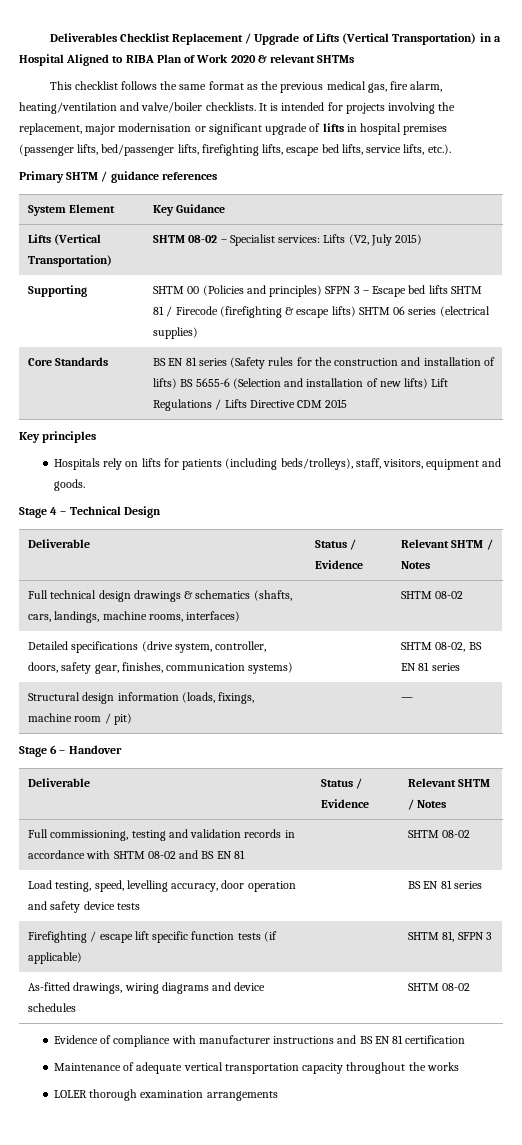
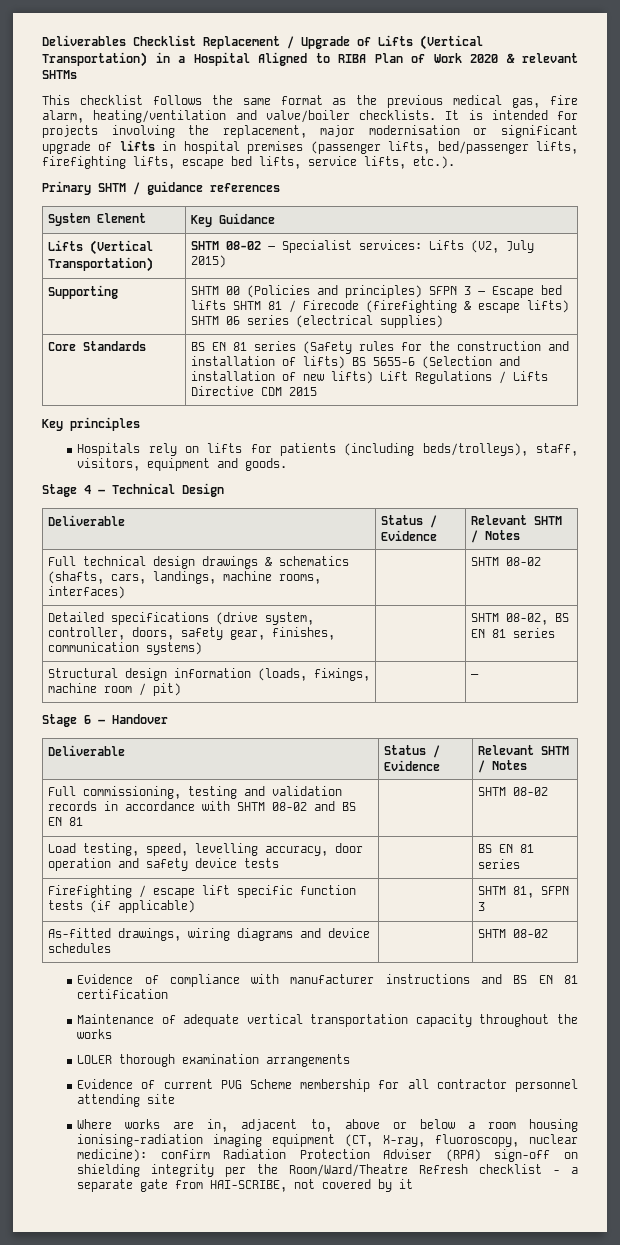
+ Evidence of current PVG Scheme membership for all contractor personnel attending site
+ Where works are in, adjacent to, above or below a room housing ionising-radiation imaging equipment (CT, X-ray, fluoroscopy, nuclear medicine): confirm Radiation Protection Adviser (RPA) sign-off on shielding integrity per the Room/Ward/Theatre Refresh checklist - a separate gate from HAI-SCRIBE, not covered by it

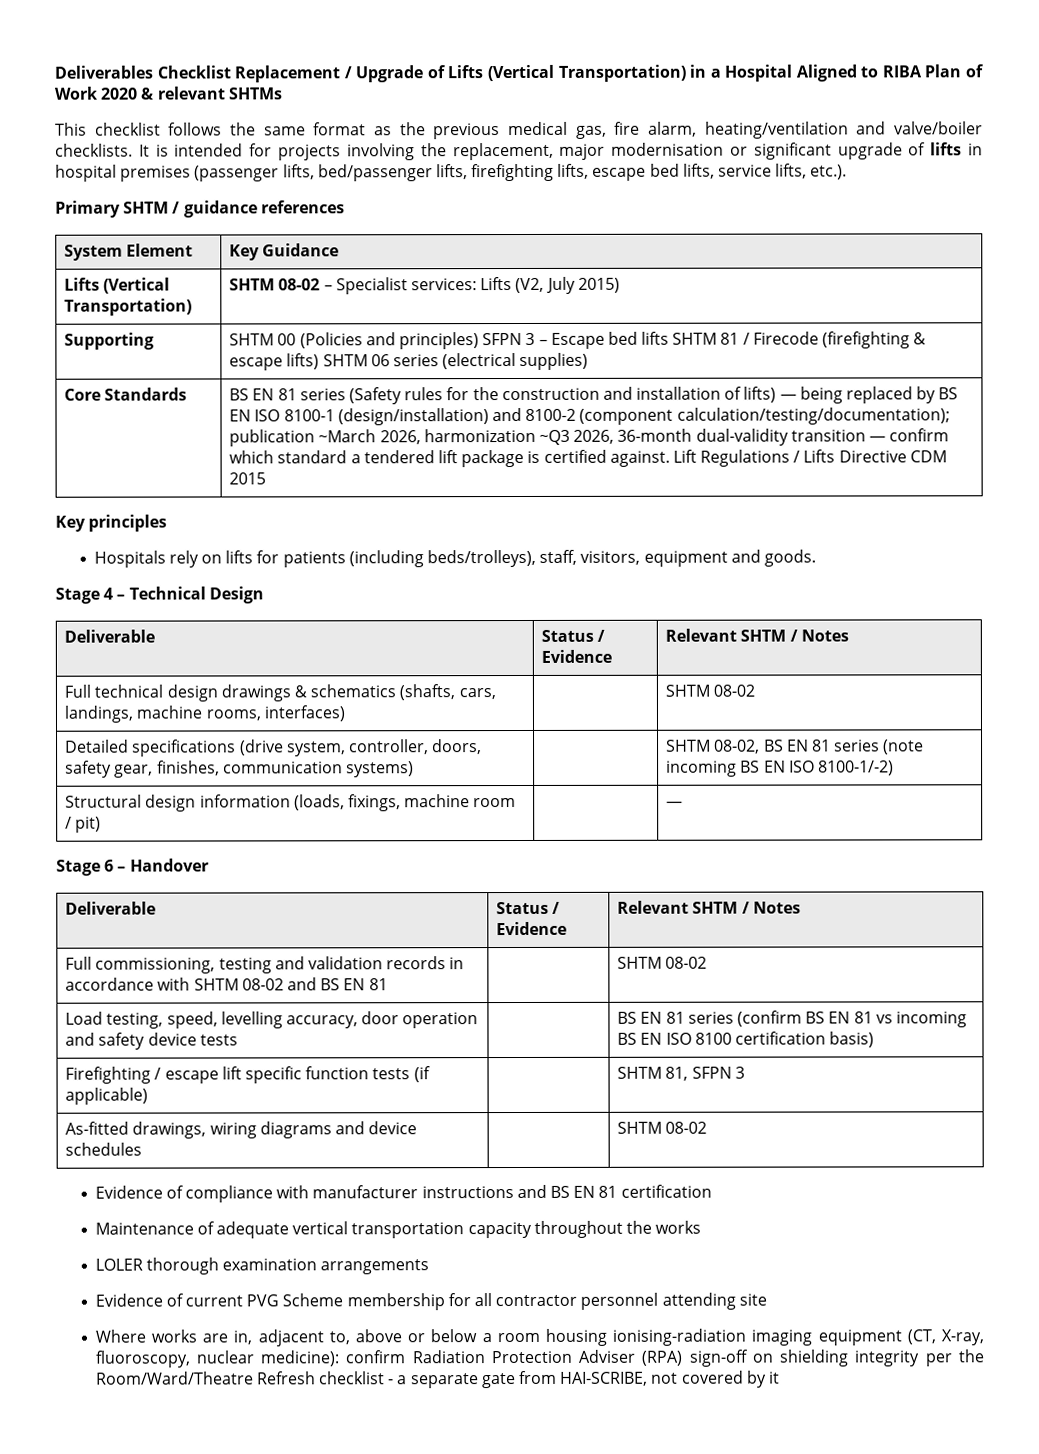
- BS EN 81 series (Safety rules for the construction and installation of lifts) BS 5655-6 (Selection and installation of new lifts) Lift Regulations / Lifts Directive CDM 2015
+ BS EN 81 series (Safety rules for the construction and installation of lifts) — being replaced by BS EN ISO 8100-1 (design/installation) and 8100-2 (component calculation/testing/documentation); publication ~March 2026, harmonization ~Q3 2026, 36-month dual-validity transition — confirm which standard a tendered lift package is certified against. Lift Regulations / Lifts Directive CDM 2015
- Detailed specifications (drive system, controller, doors, safety gear, finishes, communication systems) | | SHTM 08-02, BS EN 81 series
+ Detailed specifications (drive system, controller, doors, safety gear, finishes, communication systems) | | SHTM 08-02, BS EN 81 series (note incoming BS EN ISO 8100-1/-2)
- Load testing, speed, levelling accuracy, door operation and safety device tests | | BS EN 81 series
+ Load testing, speed, levelling accuracy, door operation and safety device tests | | BS EN 81 series (confirm BS EN 81 vs incoming BS EN ISO 8100 certification basis)

